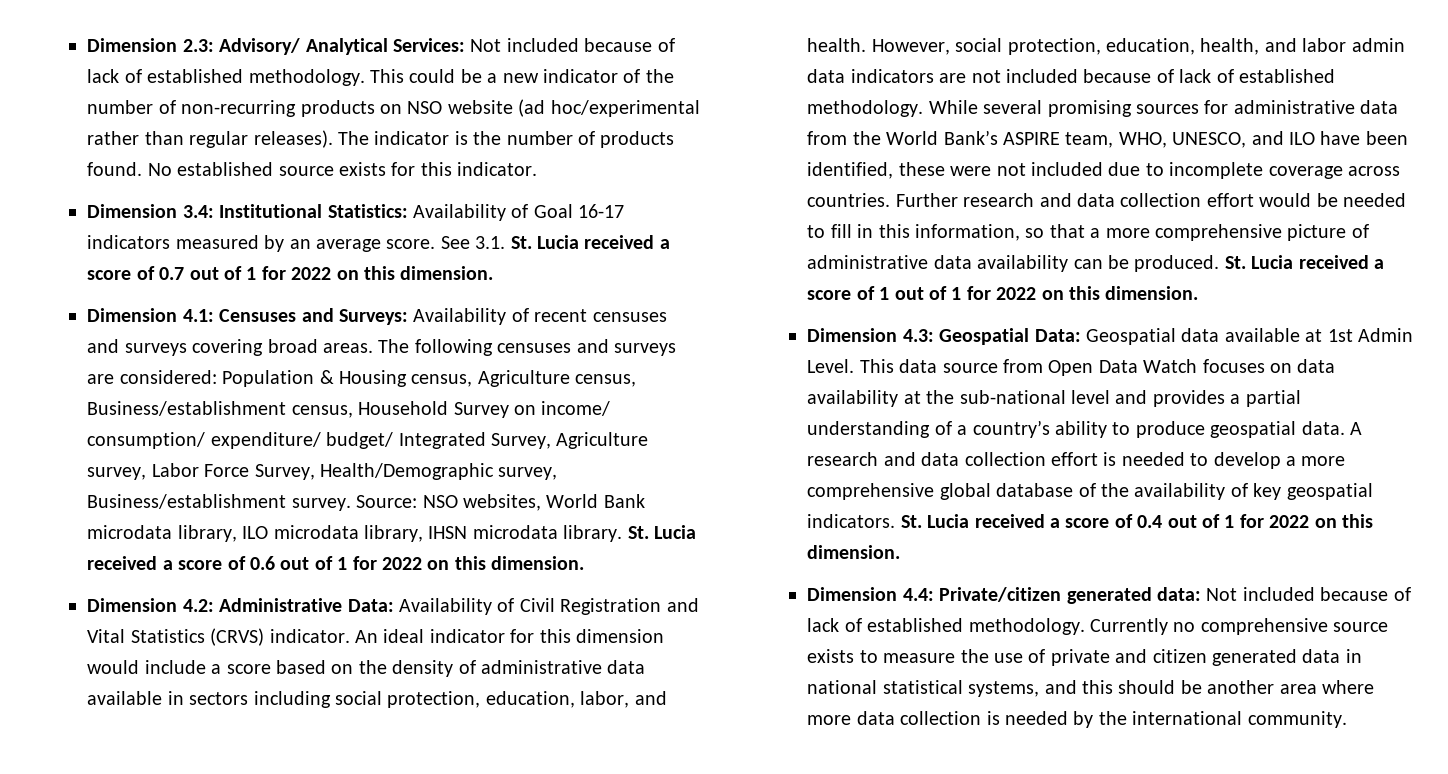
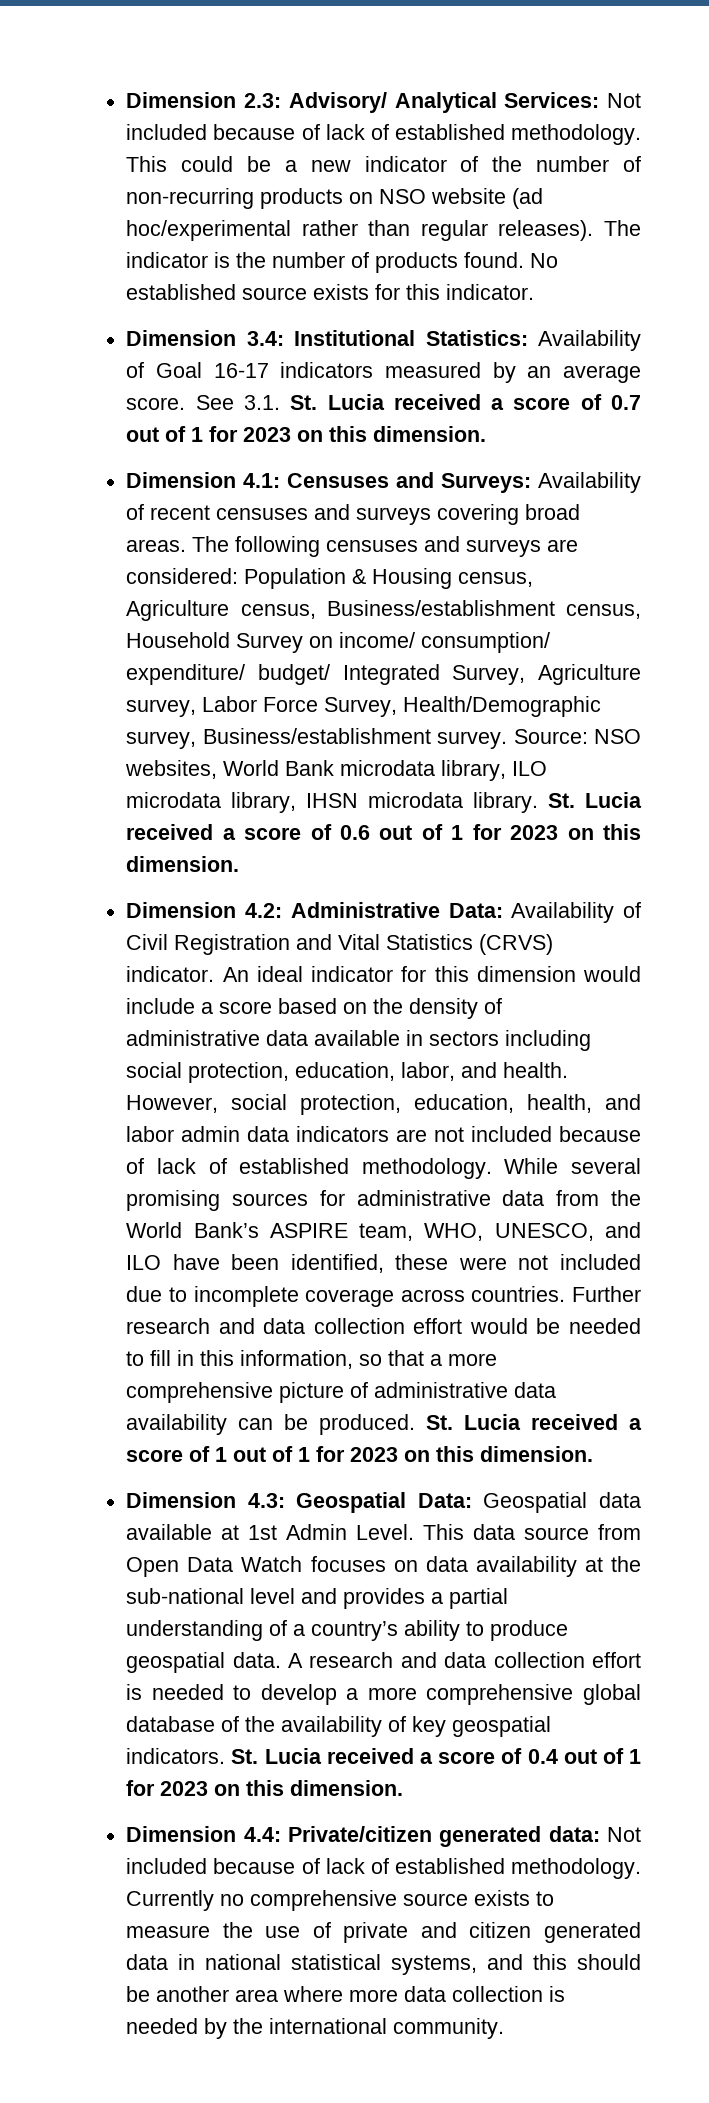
- See 3.1. St. Lucia received a score of 0.7 out of 1 for 2022 on this dimension.
+ See 3.1. St. Lucia received a score of 0.7 out of 1 for 2023 on this dimension.
- St. Lucia received a score of 0.6 out of 1 for 2022 on this dimension.
+ St. Lucia received a score of 0.6 out of 1 for 2023 on this dimension.
- St. Lucia received a score of 1 out of 1 for 2022 on this dimension.
+ St. Lucia received a score of 1 out of 1 for 2023 on this dimension.
- St. Lucia received a score of 0.4 out of 1 for 2022 on this dimension.
+ St. Lucia received a score of 0.4 out of 1 for 2023 on this dimension.

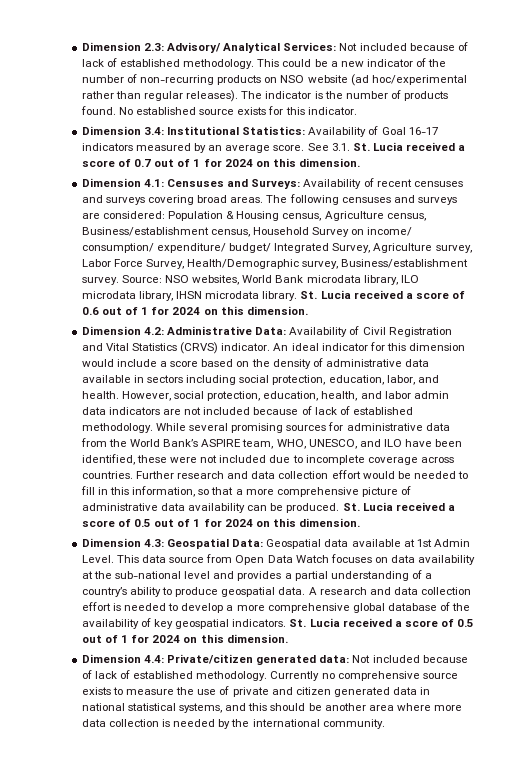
- See 3.1. St. Lucia received a score of 0.7 out of 1 for 2023 on this dimension.
+ See 3.1. St. Lucia received a score of 0.7 out of 1 for 2024 on this dimension.
- St. Lucia received a score of 0.6 out of 1 for 2023 on this dimension.
+ St. Lucia received a score of 0.6 out of 1 for 2024 on this dimension.
- Further research and data collection effort would be needed to fill in this information, so that a more comprehensive picture of administrative data availability can be produced. St. Lucia received a score of 1 out of 1 for 2023 on this dimension.
+ Further research and data collection effort would be needed to fill in this information, so that a more comprehensive picture of administrative data availability can be produced. St. Lucia received a score of 0.5 out of 1 for 2024 on this dimension.
- A research and data collection effort is needed to develop a more comprehensive global database of the availability of key geospatial indicators. St. Lucia received a score of 0.4 out of 1 for 2023 on this dimension.
+ A research and data collection effort is needed to develop a more comprehensive global database of the availability of key geospatial indicators. St. Lucia received a score of 0.5 out of 1 for 2024 on this dimension.

